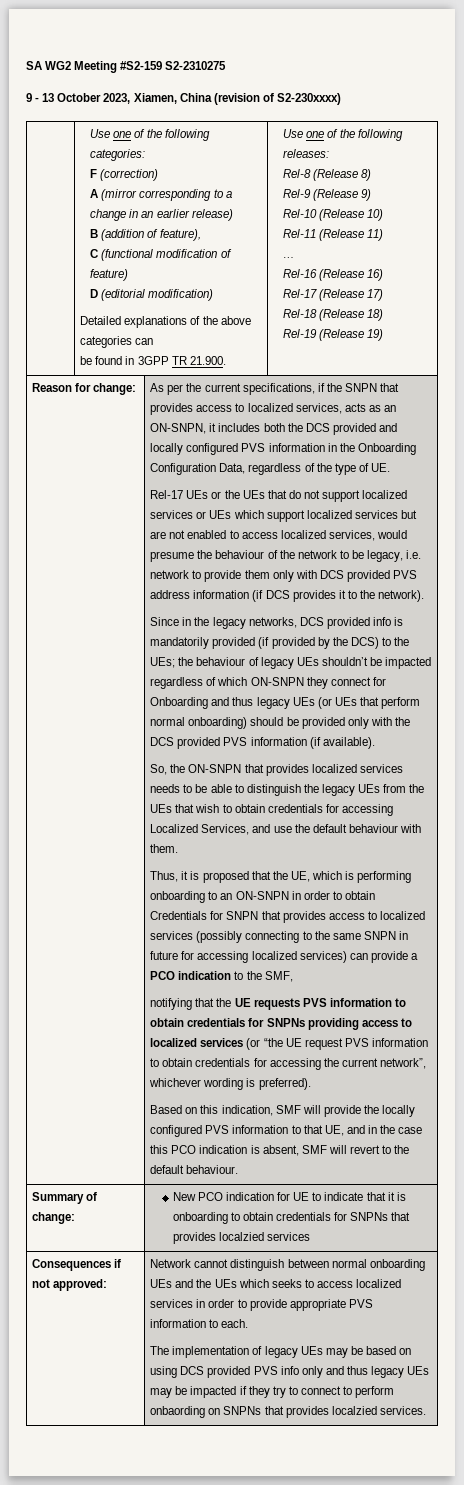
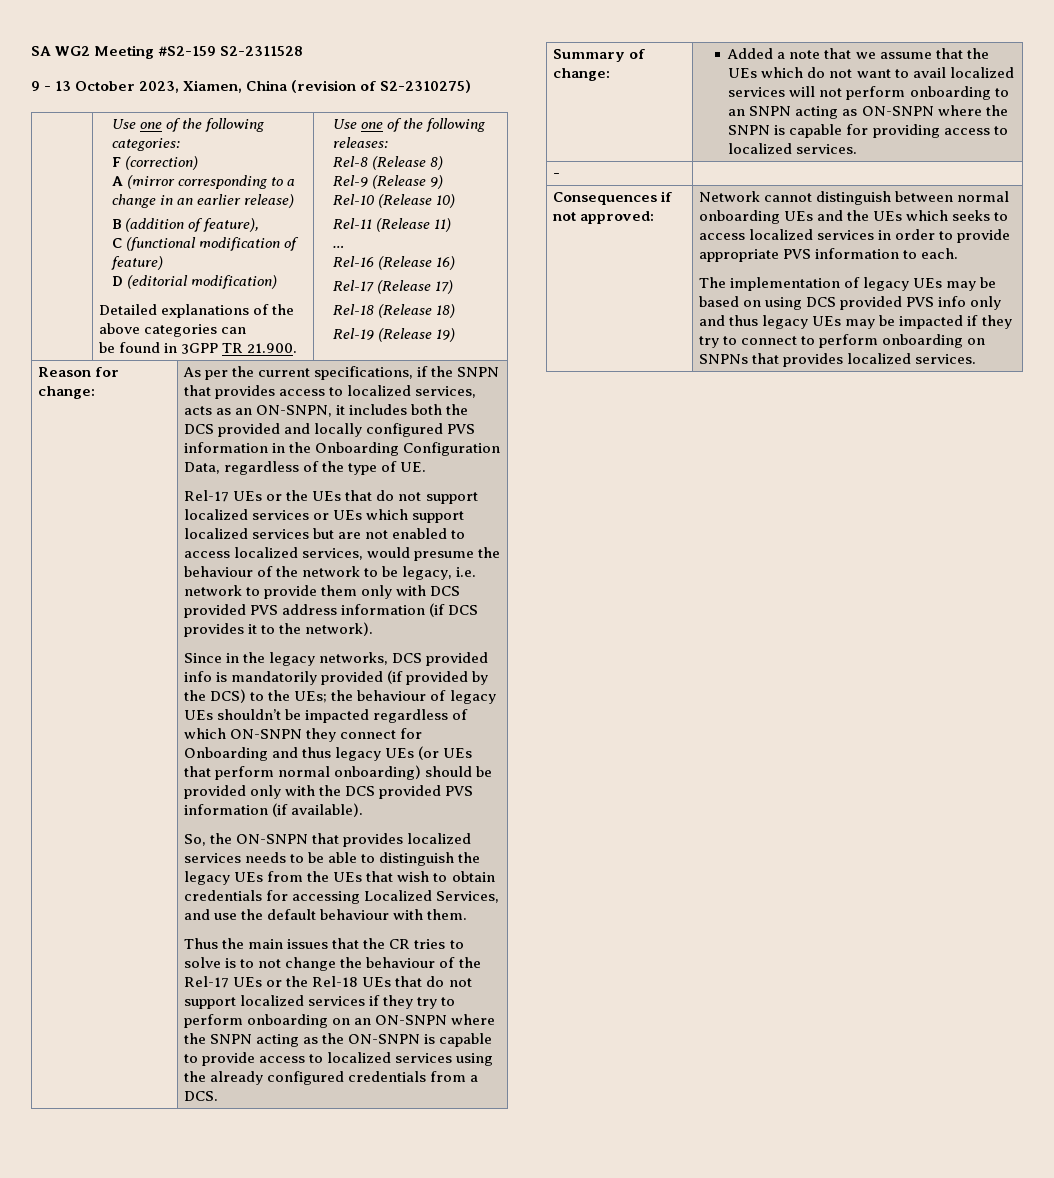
- SA WG2 Meeting #S2-159 S2-2310275
+ SA WG2 Meeting #S2-159 S2-2311528
- 9 - 13 October 2023, Xiamen, China (revision of S2-230xxxx)
+ 9 - 13 October 2023, Xiamen, China (revision of S2-2310275)
- Thus, it is proposed that the UE, which is performing onboarding to an ON-SNPN in order to obtain Credentials for SNPN that provides access to localized services (possibly connecting to the same SNPN in future for accessing localized services) can provide a PCO indication to the SMF,
- notifying that the UE requests PVS information to obtain credentials for SNPNs providing access to localized services (or “the UE request PVS information to obtain credentials for accessing the current network”, whichever wording is preferred).
- Based on this indication, SMF will provide the locally configured PVS information to that UE, and in the case this PCO indication is absent, SMF will revert to the default behaviour.
- Summary of change: | New PCO indication for UE to indicate that it is onboarding to obtain credentials for SNPNs that provides localzied services
+ Thus the main issues that the CR tries to solve is to not change the behaviour of the Rel-17 UEs or the Rel-18 UEs that do not support localized services if they try to perform onboarding on an ON-SNPN where the SNPN acting as the ON-SNPN is capable to provide access to localized services using the already configured credentials from a DCS.
+ Summary of change: | Added a note that we assume that the UEs which do not want to avail localized services will not perform onboarding to an SNPN acting as ON-SNPN where the SNPN is capable for providing access to localized services.
+ - |
- The implementation of legacy UEs may be based on using DCS provided PVS info only and thus legacy UEs may be impacted if they try to connect to perform onbaording on SNPNs that provides localzied services.
+ The implementation of legacy UEs may be based on using DCS provided PVS info only and thus legacy UEs may be impacted if they try to connect to perform onboarding on SNPNs that provides localized services.

